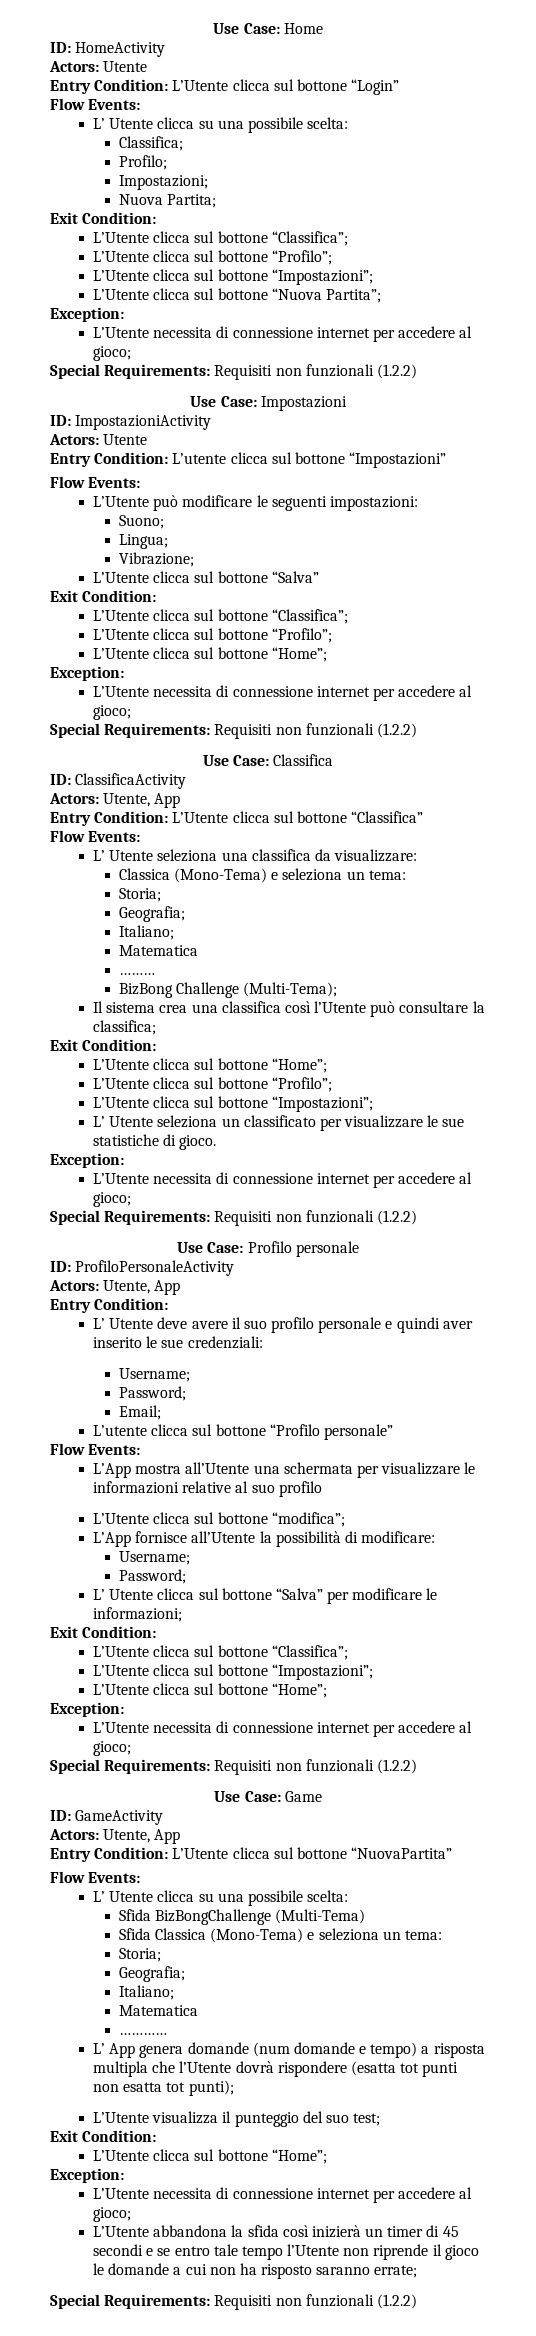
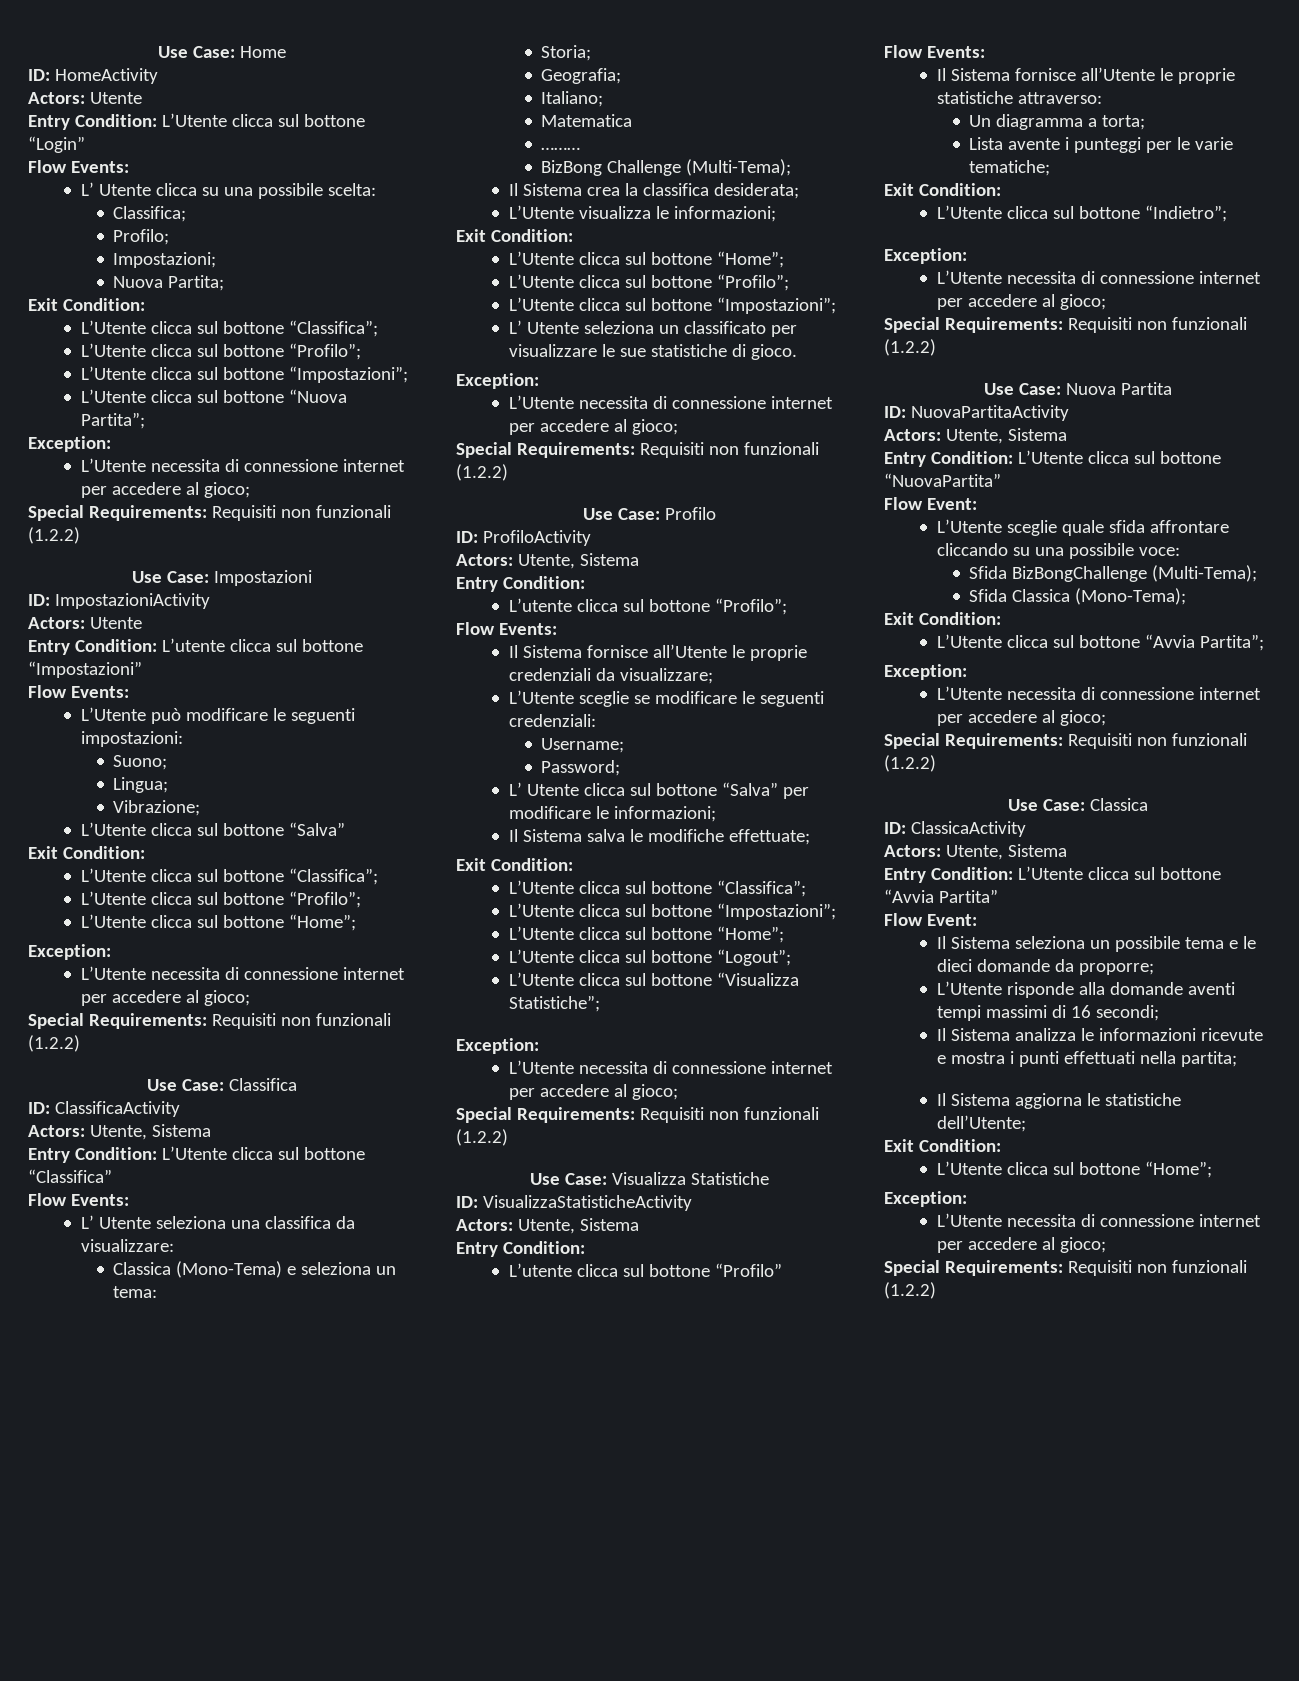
  ID: ClassificaActivity
- Actors: Utente, App
+ Actors: Utente, Sistema
- Il sistema crea una classifica così l’Utente può consultare la classifica;
+ Il Sistema crea la classifica desiderata;
+ L’Utente visualizza le informazioni;
- Use Case: Profilo personale
- ID: ProfiloPersonaleActivity
- Actors: Utente, App
+ Use Case: Profilo
+ ID: ProfiloActivity
+ Actors: Utente, Sistema
  Entry Condition:
- L’ Utente deve avere il suo profilo personale e quindi aver inserito le sue credenziali:
- Username;
- Password;
- Email;
- L’utente clicca sul bottone “Profilo personale”
+ L’utente clicca sul bottone “Profilo”;
  Flow Events:
- L’App mostra all’Utente una schermata per visualizzare le informazioni relative al suo profilo
- L’Utente clicca sul bottone “modifica”;
- L’App fornisce all’Utente la possibilità di modificare:
+ Il Sistema fornisce all’Utente le proprie credenziali da visualizzare;
+ L’Utente sceglie se modificare le seguenti credenziali:
+ Il Sistema salva le modifiche effettuate;
+ L’Utente clicca sul bottone “Logout”;
+ L’Utente clicca sul bottone “Visualizza Statistiche”;
+ Exception:
+ L’Utente necessita di connessione internet per accedere al gioco;
+ Special Requirements: Requisiti non funzionali (1.2.2)
+ Use Case: Visualizza Statistiche
+ ID: VisualizzaStatisticheActivity
+ Actors: Utente, Sistema
+ Entry Condition:
+ L’utente clicca sul bottone “Profilo”
+ Flow Events:
+ Il Sistema fornisce all’Utente le proprie statistiche attraverso:
+ Un diagramma a torta;
+ Lista avente i punteggi per le varie tematiche;
+ Exit Condition:
+ L’Utente clicca sul bottone “Indietro”;
+ Exception:
+ L’Utente necessita di connessione internet per accedere al gioco;
+ Special Requirements: Requisiti non funzionali (1.2.2)
+ Use Case: Nuova Partita
+ ID: NuovaPartitaActivity
+ Actors: Utente, Sistema
+ Entry Condition: L’Utente clicca sul bottone “NuovaPartita”
+ Flow Event:
+ L’Utente sceglie quale sfida affrontare cliccando su una possibile voce:
+ Sfida BizBongChallenge (Multi-Tema);
+ Sfida Classica (Mono-Tema);
+ Exit Condition:
+ L’Utente clicca sul bottone “Avvia Partita”;
+ Exception:
+ L’Utente necessita di connessione internet per accedere al gioco;
+ Special Requirements: Requisiti non funzionali (1.2.2)
+ Use Case: Classica
+ ID: ClassicaActivity
+ Actors: Utente, Sistema
+ Entry Condition: L’Utente clicca sul bottone “Avvia Partita”
+ Flow Event:
+ Il Sistema seleziona un possibile tema e le dieci domande da proporre;
+ L’Utente risponde alla domande aventi tempi massimi di 16 secondi;
+ Il Sistema analizza le informazioni ricevute e mostra i punti effettuati nella partita;
+ Il Sistema aggiorna le statistiche dell’Utente;
+ Exit Condition:
+ L’Utente clicca sul bottone “Home”;
- Use Case: Game
- ID: GameActivity
- Actors: Utente, App
- Entry Condition: L’Utente clicca sul bottone “NuovaPartita”
- Flow Events:
- L’ Utente clicca su una possibile scelta:
- Sfida BizBongChallenge (Multi-Tema)
- Sfida Classica (Mono-Tema) e seleziona un tema:
- Storia;
- Geografia;
- Italiano;
- Matematica
- …………
- L’ App genera domande (num domande e tempo) a risposta multipla che l’Utente dovrà rispondere (esatta tot punti non esatta tot punti);
- L’Utente visualizza il punteggio del suo test;
- Exit Condition:
- L’Utente clicca sul bottone “Home”;
- Exception:
- L’Utente necessita di connessione internet per accedere al gioco;
- L’Utente abbandona la sfida così inizierà un timer di 45 secondi e se entro tale tempo l’Utente non riprende il gioco le domande a cui non ha risposto saranno errate;
- Special Requirements: Requisiti non funzionali (1.2.2)

